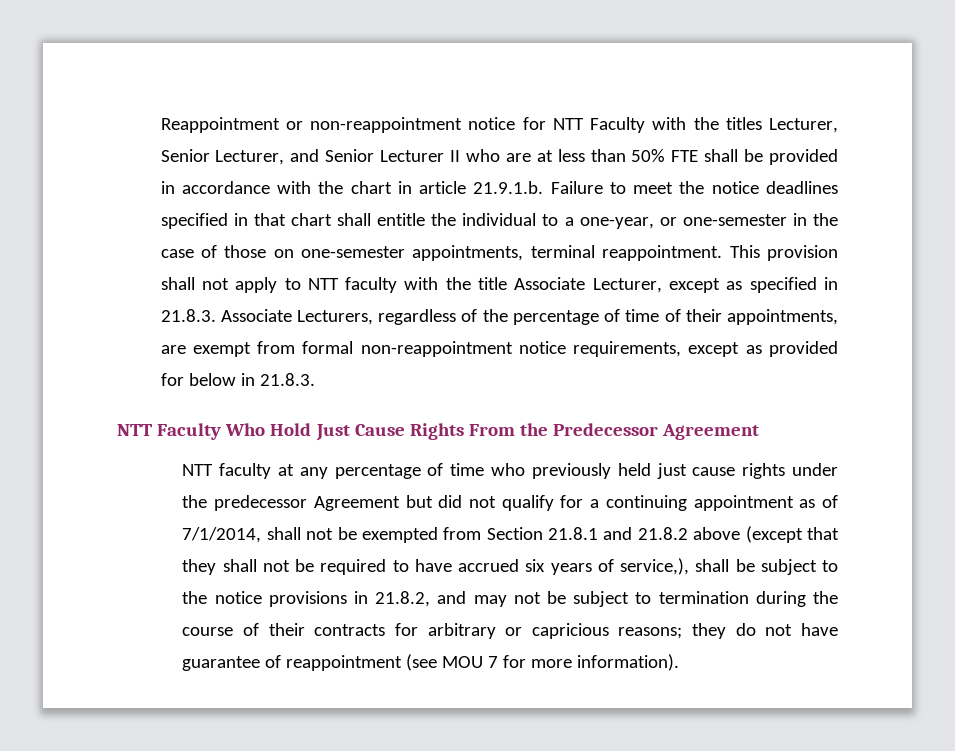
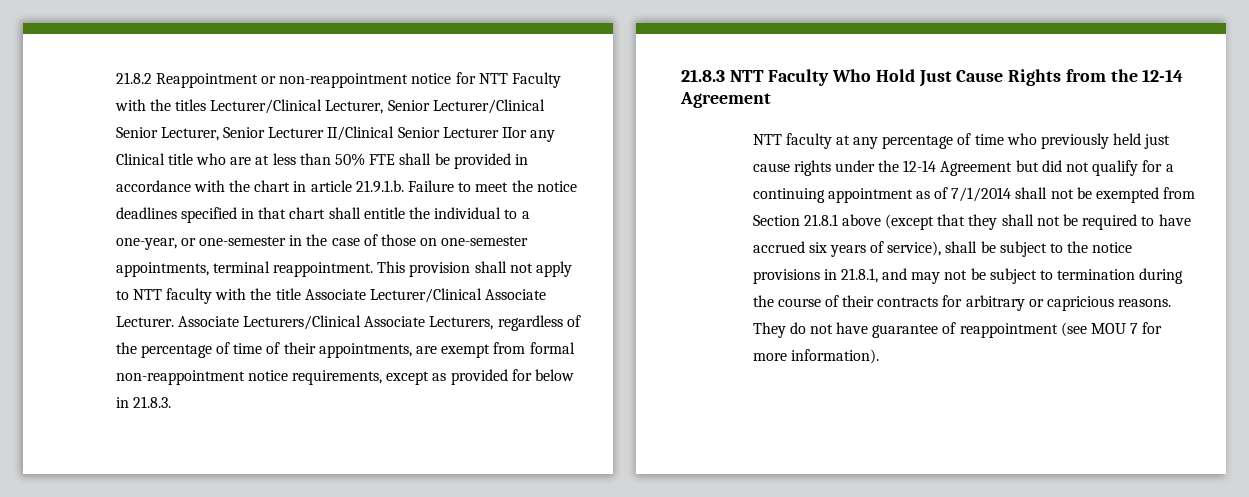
- Reappointment or non-reappointment notice for NTT Faculty with the titles Lecturer, Senior Lecturer, and Senior Lecturer II who are at less than 50% FTE shall be provided in accordance with the chart in article 21.9.1.b. Failure to meet the notice deadlines specified in that chart shall entitle the individual to a one-year, or one-semester in the case of those on one-semester appointments, terminal reappointment.
+ 21.8.2 Reappointment or non-reappointment notice for NTT Faculty with the titles Lecturer/Clinical Lecturer, Senior Lecturer/Clinical Senior Lecturer, Senior Lecturer II/Clinical Senior Lecturer IIor any Clinical title who are at less than 50% FTE shall be provided in accordance with the chart in article 21.9.1.b. Failure to meet the notice deadlines specified in that chart shall entitle the individual to a one-year, or one-semester in the case of those on one-semester appointments, terminal reappointment.
- This provision shall not apply to NTT faculty with the title Associate Lecturer, except as specified in 21.8.3. Associate Lecturers, regardless of the percentage of time of their appointments, are exempt from formal non-reappointment notice requirements, except as provided for below in 21.8.3.
+ This provision shall not apply to NTT faculty with the title Associate Lecturer/Clinical Associate Lecturer. Associate Lecturers/Clinical Associate Lecturers, regardless of the percentage of time of their appointments, are exempt from formal non-reappointment notice requirements, except as provided for below in 21.8.3.
- NTT Faculty Who Hold Just Cause Rights From the Predecessor Agreement
+ 21.8.3 NTT Faculty Who Hold Just Cause Rights from the 12-14 Agreement
- NTT faculty at any percentage of time who previously held just cause rights under the predecessor Agreement but did not qualify for a continuing appointment as of 7/1/2014, shall not be exempted from Section 21.8.1 and 21.8.2 above (except that they shall not be required to have accrued six years of service,), shall be subject to the notice provisions in 21.8.2, and may not be subject to termination during the course of their contracts for arbitrary or capricious reasons; they do not have guarantee of reappointment (see MOU 7 for more information).
+ NTT faculty at any percentage of time who previously held just cause rights under the 12-14 Agreement but did not qualify for a continuing appointment as of 7/1/2014 shall not be exempted from Section 21.8.1 above (except that they shall not be required to have accrued six years of service), shall be subject to the notice provisions in 21.8.1, and may not be subject to termination during the course of their contracts for arbitrary or capricious reasons. They do not have guarantee of reappointment (see MOU 7 for more information).

